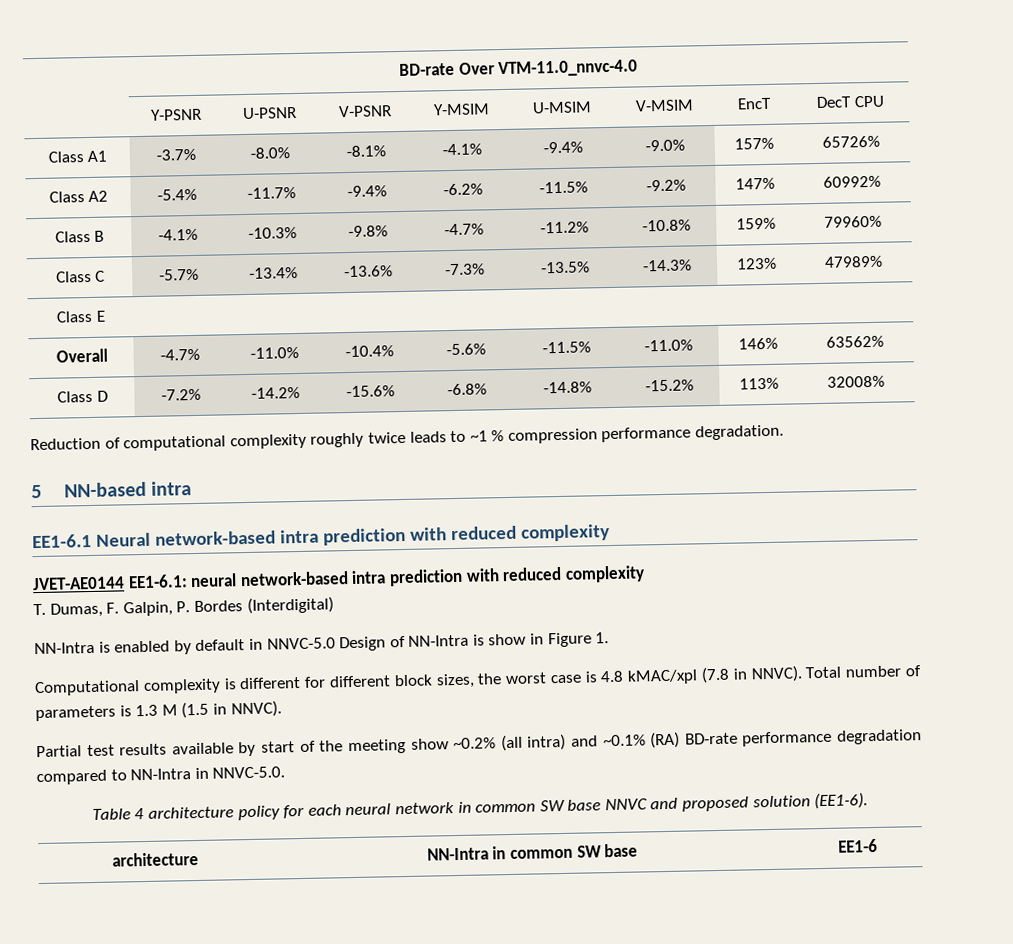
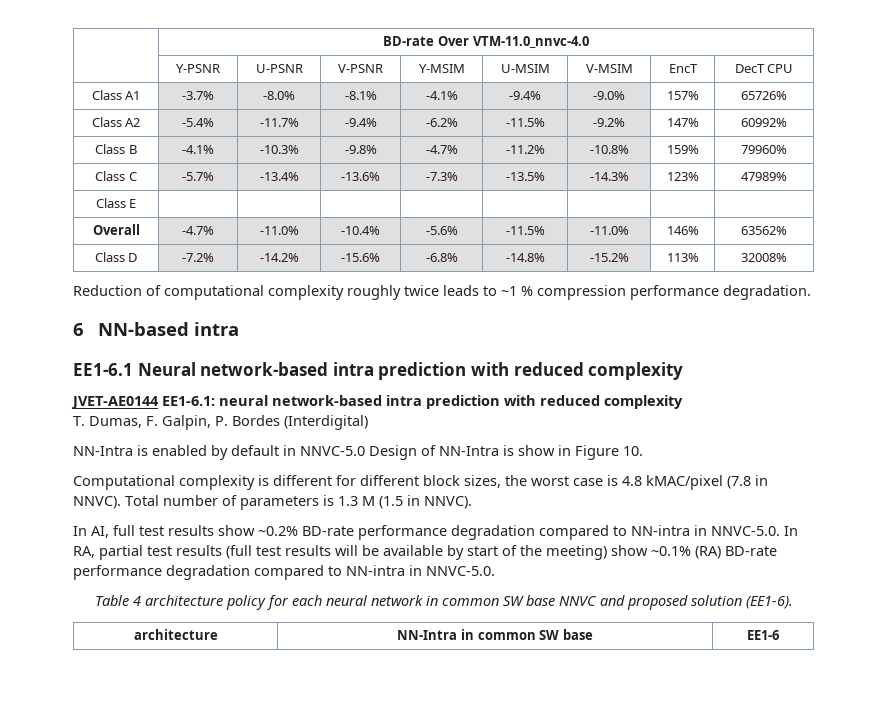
- 5 NN-based intra
+ 6 NN-based intra
- NN-Intra is enabled by default in NNVC-5.0 Design of NN-Intra is show in Figure 1.
+ NN-Intra is enabled by default in NNVC-5.0 Design of NN-Intra is show in Figure 10.
- Computational complexity is different for different block sizes, the worst case is 4.8 kMAC/xpl (7.8 in NNVC).
+ Computational complexity is different for different block sizes, the worst case is 4.8 kMAC/pixel (7.8 in NNVC).
- Partial test results available by start of the meeting show ~0.2% (all intra) and ~0.1% (RA) BD-rate performance degradation compared to NN-Intra in NNVC-5.0.
+ In AI, full test results show ~0.2% BD-rate performance degradation compared to NN-intra in NNVC-5.0. In RA, partial test results (full test results will be available by start of the meeting) show ~0.1% (RA) BD-rate performance degradation compared to NN-intra in NNVC-5.0.

